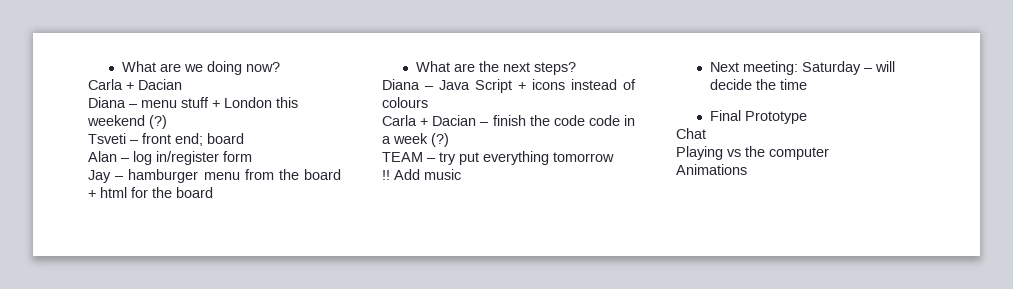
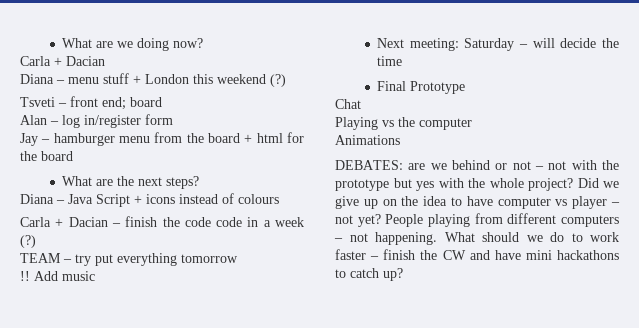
+ DEBATES: are we behind or not – not with the prototype but yes with the whole project? Did we give up on the idea to have computer vs player – not yet? People playing from different computers – not happening. What should we do to work faster – finish the CW and have mini hackathons to catch up?

